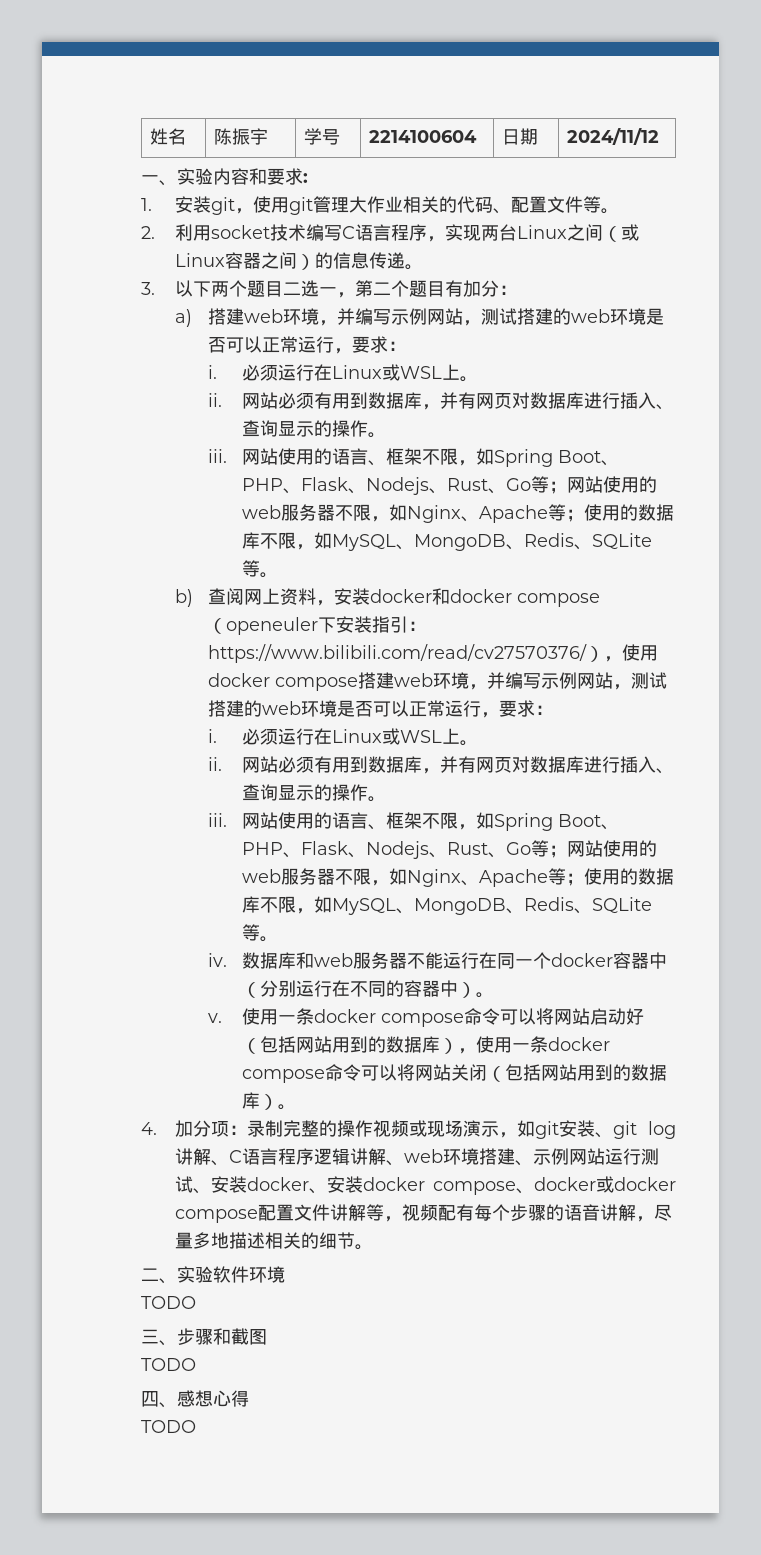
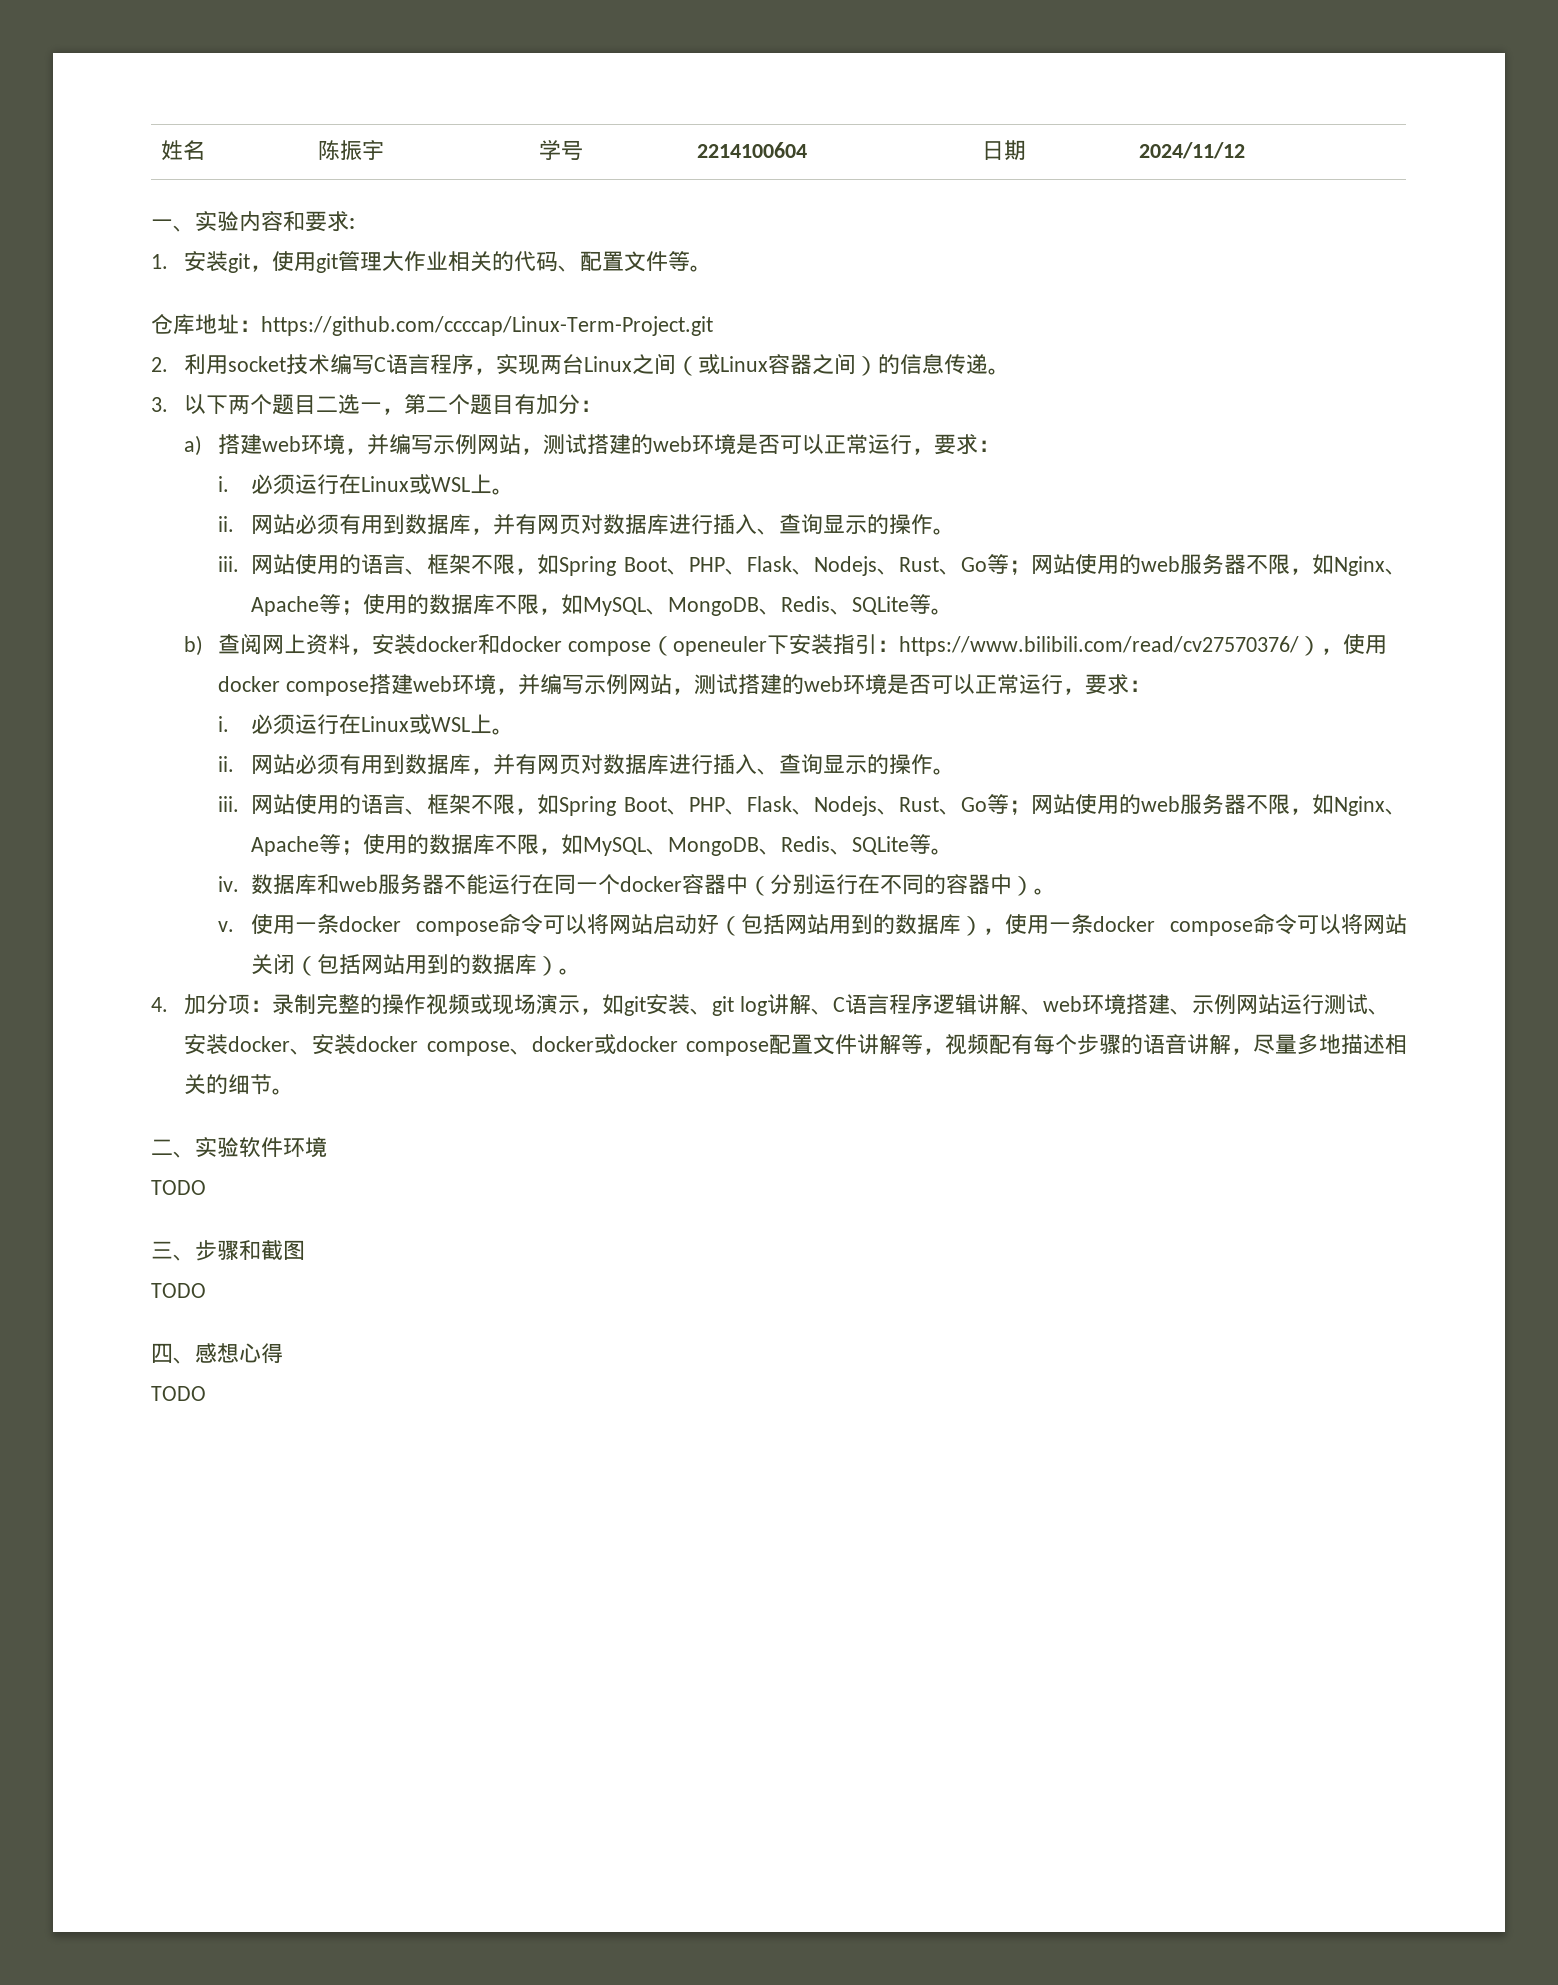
+ 仓库地址：https://github.com/ccccap/Linux-Term-Project.git

